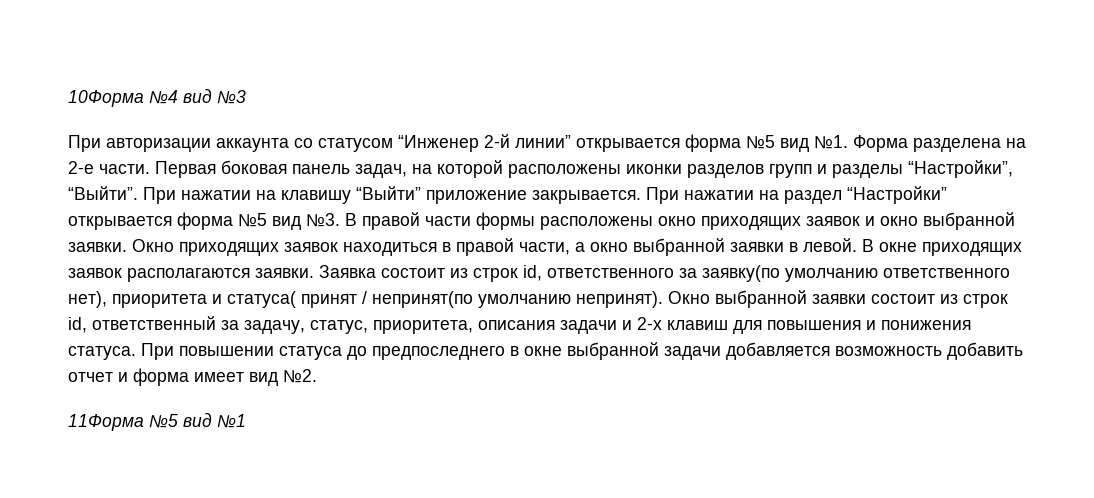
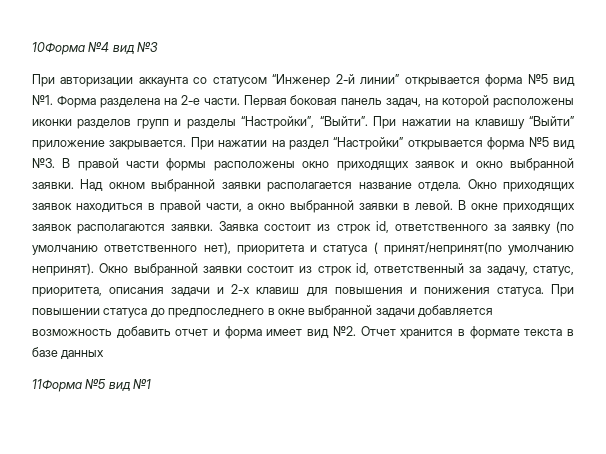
+ Над окном выбранной заявки располагается название отдела.
- Заявка состоит из строк id, ответственного за заявку(по умолчанию ответственного нет), приоритета и статуса( принят / непринят(по умолчанию непринят).
+ Заявка состоит из строк id, ответственного за заявку (по умолчанию ответственного нет), приоритета и статуса ( принят/непринят(по умолчанию непринят).
+ Отчет хранится в формате текста в базе данных

